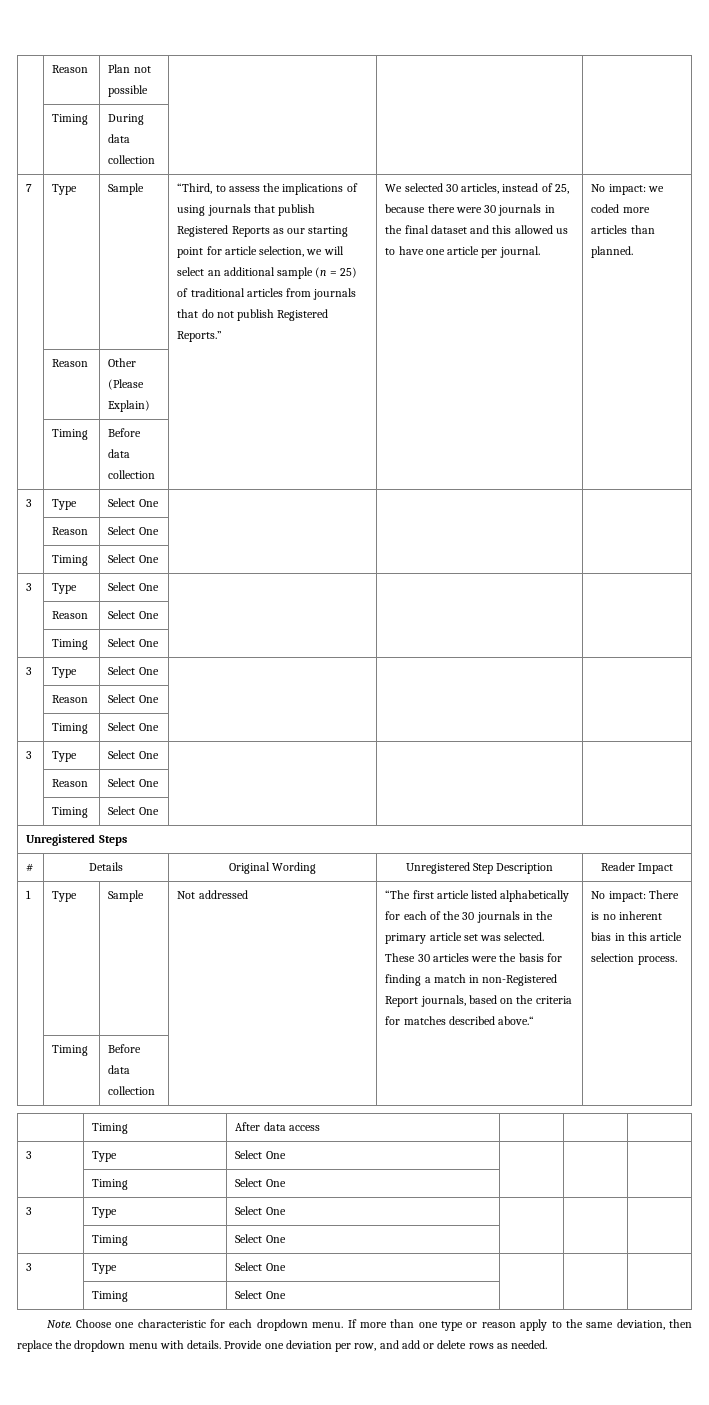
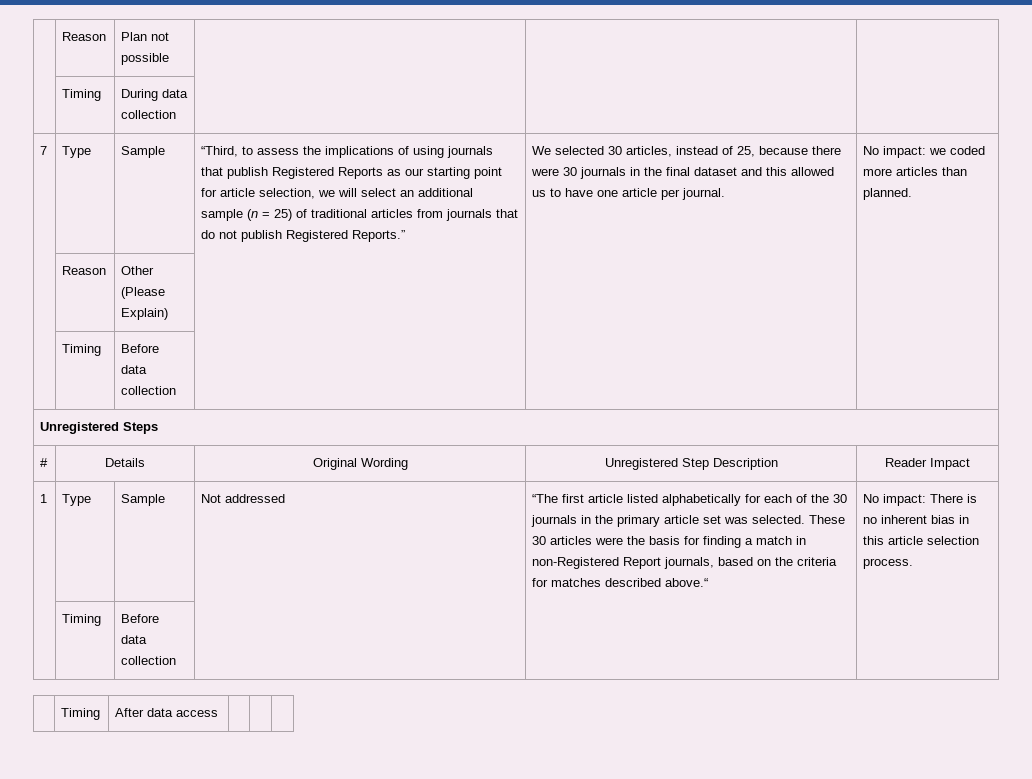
  | Reason | Other (Please Explain) | | |
  | Timing | Before data collection | | |
- 3 | Type | Select One | | |
- | Reason | Select One | | |
- | Timing | Select One | | |
- 3 | Type | Select One | | |
- | Reason | Select One | | |
- | Timing | Select One | | |
- 3 | Type | Select One | | |
- | Reason | Select One | | |
- | Timing | Select One | | |
- 3 | Type | Select One | | |
- | Reason | Select One | | |
- | Timing | Select One | | |
  | Timing | After data access | | |
- 3 | Type | Select One | | |
- | Timing | Select One | | |
- 3 | Type | Select One | | |
- | Timing | Select One | | |
- 3 | Type | Select One | | |
- | Timing | Select One | | |
- Note. Choose one characteristic for each dropdown menu. If more than one type or reason apply to the same deviation, then replace the dropdown menu with details. Provide one deviation per row, and add or delete rows as needed.

